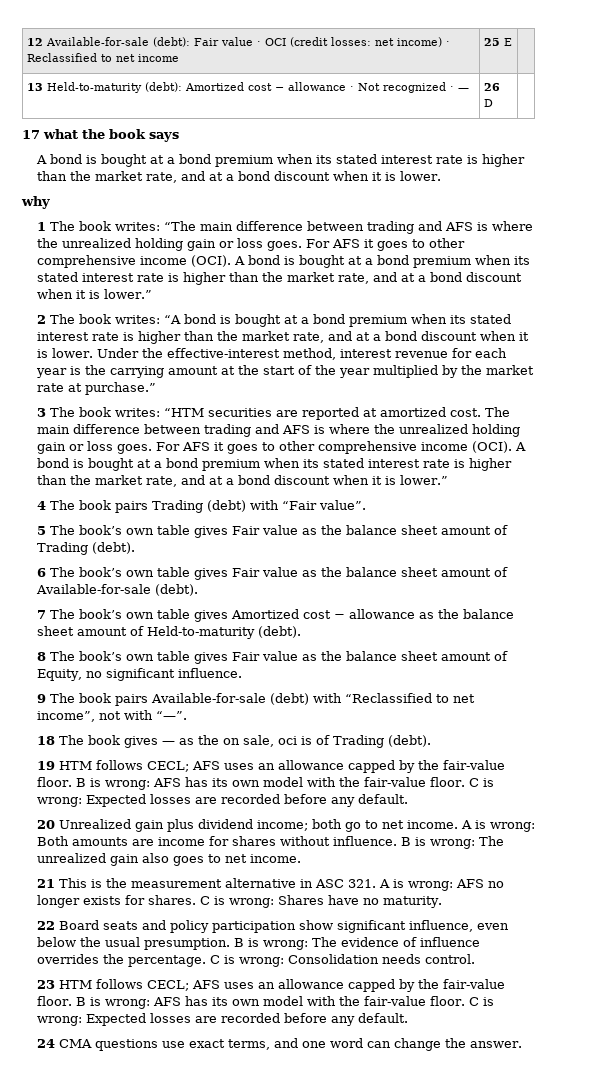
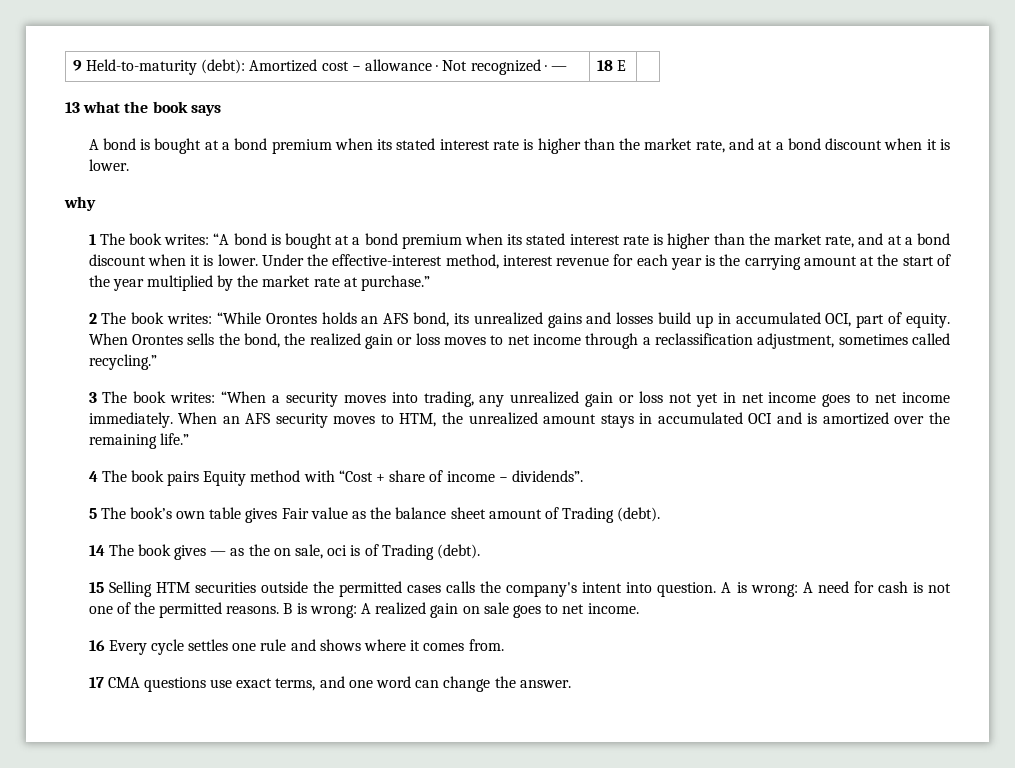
- 12 Available-for-sale (debt): Fair value · OCI (credit losses: net income) · Reclassified to net income | 25 E |
- 13 Held-to-maturity (debt): Amortized cost − allowance · Not recognized · — | 26 D |
- 17 what the book says
+ 9 Held-to-maturity (debt): Amortized cost − allowance · Not recognized · — | 18 E |
+ 13 what the book says
- 1 The book writes: “The main difference between trading and AFS is where the unrealized holding gain or loss goes. For AFS it goes to other comprehensive income (OCI). A bond is bought at a bond premium when its stated interest rate is higher than the market rate, and at a bond discount when it is lower.”
- 2 The book writes: “A bond is bought at a bond premium when its stated interest rate is higher than the market rate, and at a bond discount when it is lower.
+ 1 The book writes: “A bond is bought at a bond premium when its stated interest rate is higher than the market rate, and at a bond discount when it is lower.
- 3 The book writes: “HTM securities are reported at amortized cost. The main difference between trading and AFS is where the unrealized holding gain or loss goes. For AFS it goes to other comprehensive income (OCI). A bond is bought at a bond premium when its stated interest rate is higher than the market rate, and at a bond discount when it is lower.”
- 4 The book pairs Trading (debt) with “Fair value”.
+ 2 The book writes: “While Orontes holds an AFS bond, its unrealized gains and losses build up in accumulated OCI, part of equity. When Orontes sells the bond, the realized gain or loss moves to net income through a reclassification adjustment, sometimes called recycling.”
+ 3 The book writes: “When a security moves into trading, any unrealized gain or loss not yet in net income goes to net income immediately. When an AFS security moves to HTM, the unrealized amount stays in accumulated OCI and is amortized over the remaining life.”
+ 4 The book pairs Equity method with “Cost + share of income − dividends”.
- 6 The book’s own table gives Fair value as the balance sheet amount of Available-for-sale (debt).
- 7 The book’s own table gives Amortized cost − allowance as the balance sheet amount of Held-to-maturity (debt).
- 8 The book’s own table gives Fair value as the balance sheet amount of Equity, no significant influence.
- 9 The book pairs Available-for-sale (debt) with “Reclassified to net income”, not with “—”.
- 18 The book gives — as the on sale, oci is of Trading (debt).
+ 14 The book gives — as the on sale, oci is of Trading (debt).
- 19 HTM follows CECL; AFS uses an allowance capped by the fair-value floor. B is wrong: AFS has its own model with the fair-value floor. C is wrong: Expected losses are recorded before any default.
- 20 Unrealized gain plus dividend income; both go to net income. A is wrong: Both amounts are income for shares without influence. B is wrong: The unrealized gain also goes to net income.
- 21 This is the measurement alternative in ASC 321. A is wrong: AFS no longer exists for shares. C is wrong: Shares have no maturity.
- 22 Board seats and policy participation show significant influence, even below the usual presumption. B is wrong: The evidence of influence overrides the percentage. C is wrong: Consolidation needs control.
- 23 HTM follows CECL; AFS uses an allowance capped by the fair-value floor. B is wrong: AFS has its own model with the fair-value floor. C is wrong: Expected losses are recorded before any default.
- 24 CMA questions use exact terms, and one word can change the answer.
+ 15 Selling HTM securities outside the permitted cases calls the company's intent into question. A is wrong: A need for cash is not one of the permitted reasons. B is wrong: A realized gain on sale goes to net income.
+ 16 Every cycle settles one rule and shows where it comes from.
+ 17 CMA questions use exact terms, and one word can change the answer.

